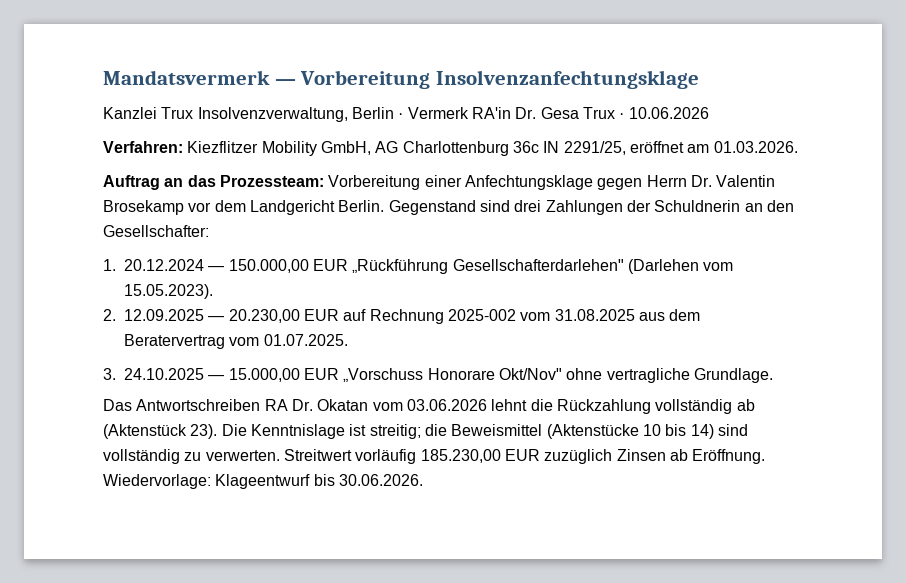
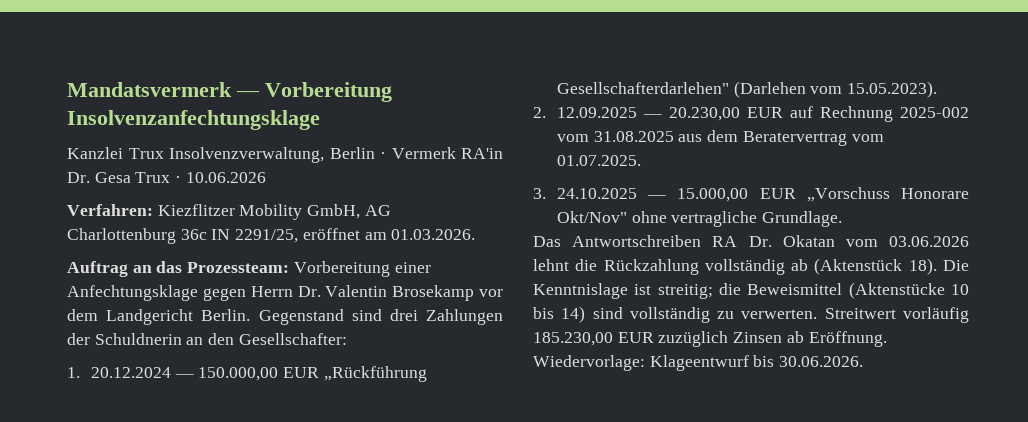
- Das Antwortschreiben RA Dr. Okatan vom 03.06.2026 lehnt die Rückzahlung vollständig ab (Aktenstück 23).
+ Das Antwortschreiben RA Dr. Okatan vom 03.06.2026 lehnt die Rückzahlung vollständig ab (Aktenstück 18).

